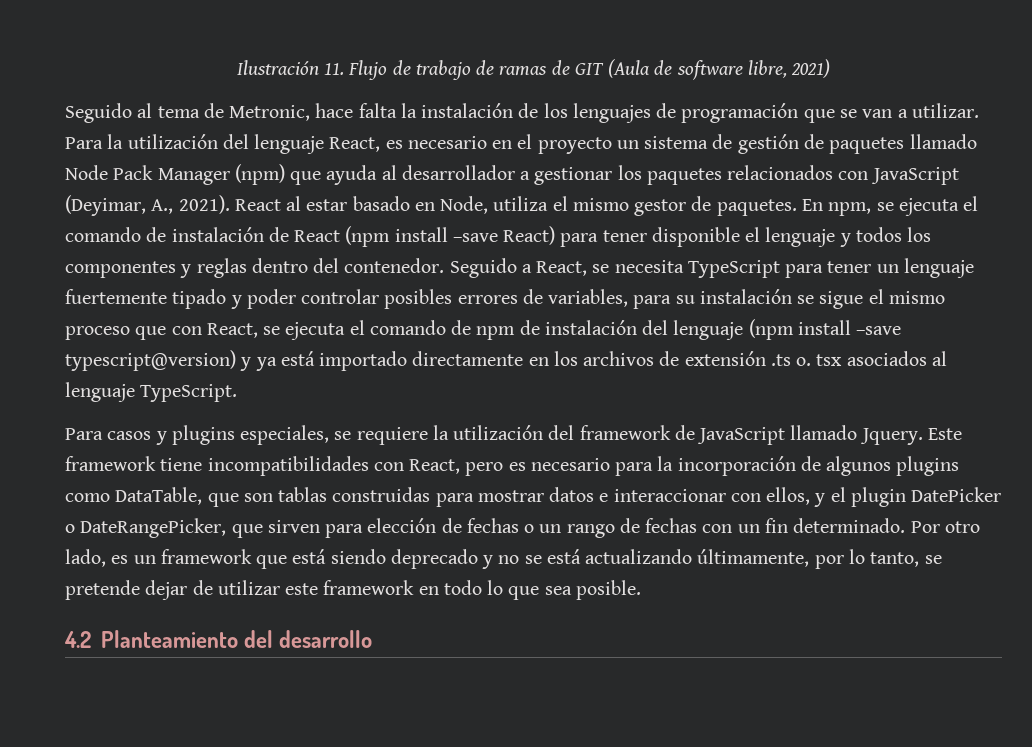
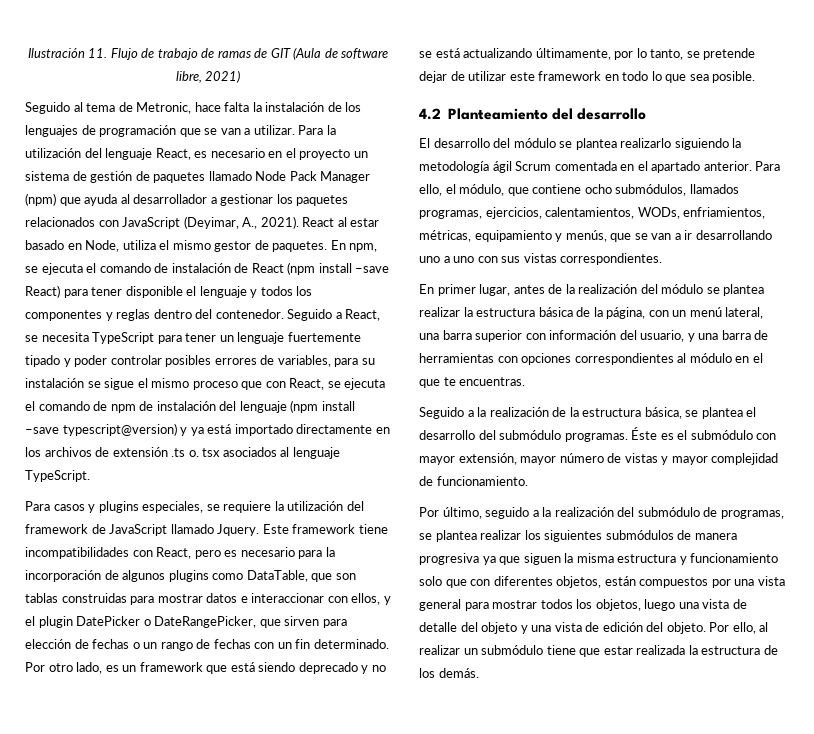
+ El desarrollo del módulo se plantea realizarlo siguiendo la metodología ágil Scrum comentada en el apartado anterior. Para ello, el módulo, que contiene ocho submódulos, llamados programas, ejercicios, calentamientos, WODs, enfriamientos, métricas, equipamiento y menús, que se van a ir desarrollando uno a uno con sus vistas correspondientes.
+ En primer lugar, antes de la realización del módulo se plantea realizar la estructura básica de la página, con un menú lateral, una barra superior con información del usuario, y una barra de herramientas con opciones correspondientes al módulo en el que te encuentras.
+ Seguido a la realización de la estructura básica, se plantea el desarrollo del submódulo programas. Éste es el submódulo con mayor extensión, mayor número de vistas y mayor complejidad de funcionamiento.
+ Por último, seguido a la realización del submódulo de programas, se plantea realizar los siguientes submódulos de manera progresiva ya que siguen la misma estructura y funcionamiento solo que con diferentes objetos, están compuestos por una vista general para mostrar todos los objetos, luego una vista de detalle del objeto y una vista de edición del objeto. Por ello, al realizar un submódulo tiene que estar realizada la estructura de los demás.

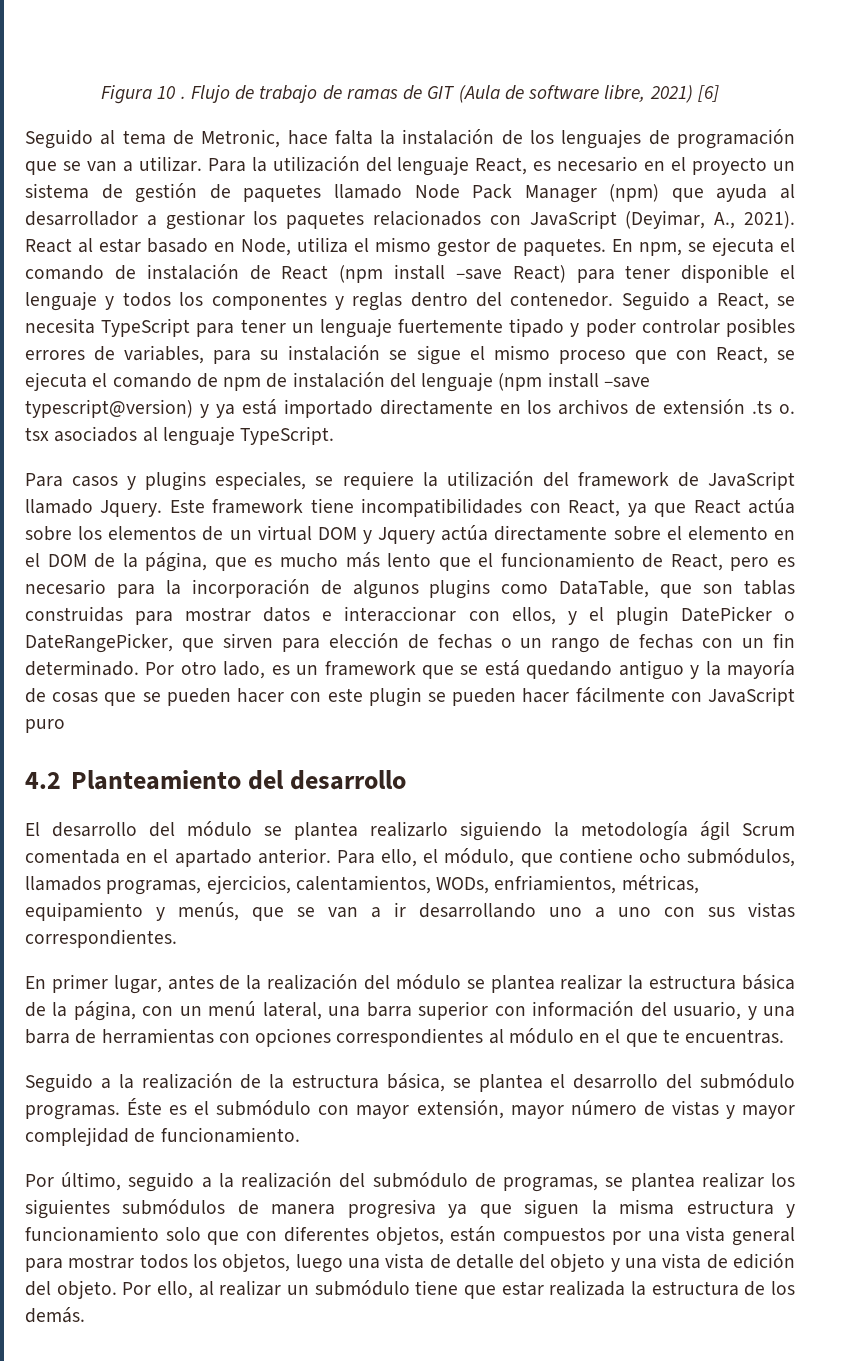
- Ilustración 11. Flujo de trabajo de ramas de GIT (Aula de software libre, 2021)
+ Figura 10 . Flujo de trabajo de ramas de GIT (Aula de software libre, 2021) [6]
- Este framework tiene incompatibilidades con React, pero es necesario para la incorporación de algunos plugins como DataTable, que son tablas construidas para mostrar datos e interaccionar con ellos, y el plugin DatePicker o DateRangePicker, que sirven para elección de fechas o un rango de fechas con un fin determinado.
+ Este framework tiene incompatibilidades con React, ya que React actúa sobre los elementos de un virtual DOM y Jquery actúa directamente sobre el elemento en el DOM de la página, que es mucho más lento que el funcionamiento de React, pero es necesario para la incorporación de algunos plugins como DataTable, que son tablas construidas para mostrar datos e interaccionar con ellos, y el plugin DatePicker o DateRangePicker, que sirven para elección de fechas o un rango de fechas con un fin determinado.
- Por otro lado, es un framework que está siendo deprecado y no se está actualizando últimamente, por lo tanto, se pretende dejar de utilizar este framework en todo lo que sea posible.
+ Por otro lado, es un framework que se está quedando antiguo y la mayoría de cosas que se pueden hacer con este plugin se pueden hacer fácilmente con JavaScript puro

